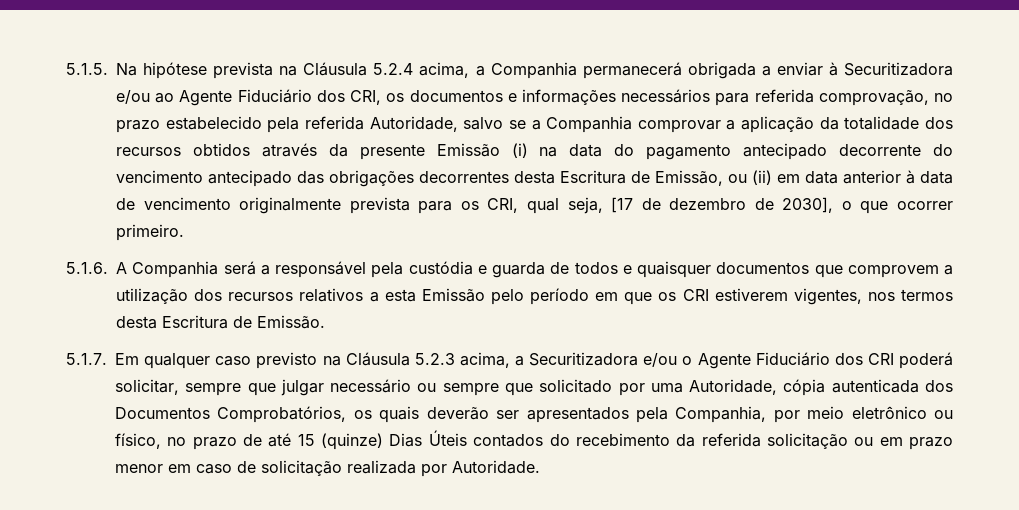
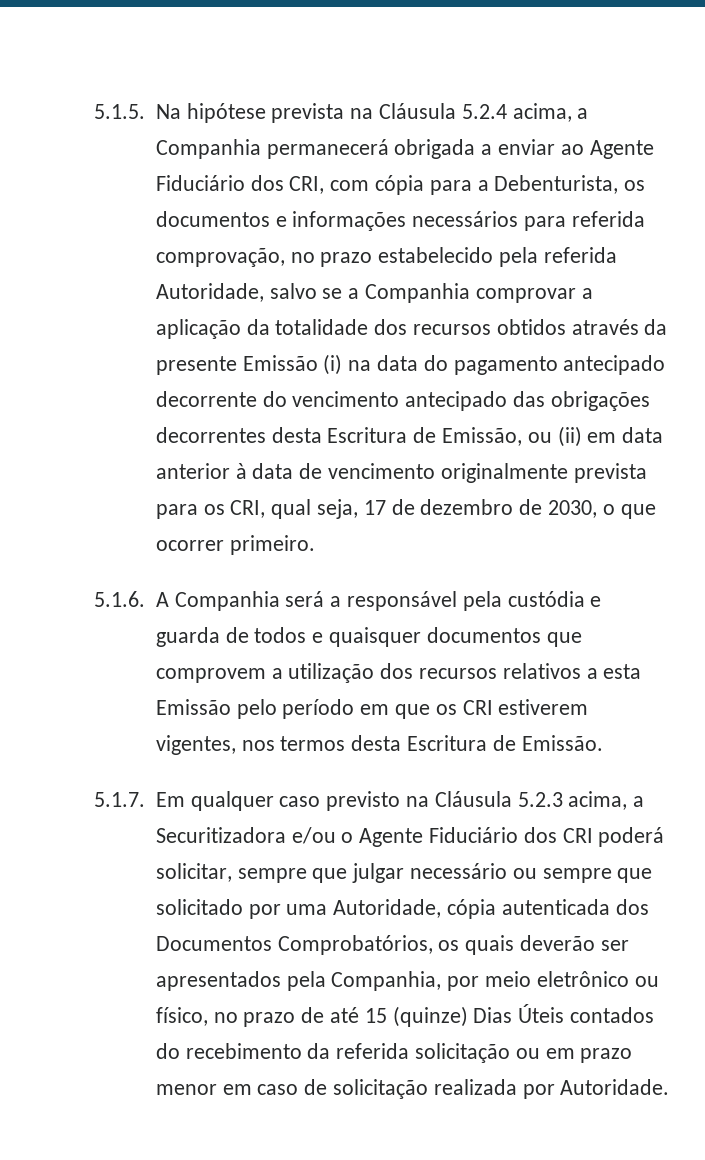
- 5.1.5. Na hipótese prevista na Cláusula 5.2.4 acima, a Companhia permanecerá obrigada a enviar à Securitizadora e/ou ao Agente Fiduciário dos CRI, os documentos e informações necessários para referida comprovação, no prazo estabelecido pela referida Autoridade, salvo se a Companhia comprovar a aplicação da totalidade dos recursos obtidos através da presente Emissão (i) na data do pagamento antecipado decorrente do vencimento antecipado das obrigações decorrentes desta Escritura de Emissão, ou (ii) em data anterior à data de vencimento originalmente prevista para os CRI, qual seja, [17 de dezembro de 2030], o que ocorrer primeiro.
+ 5.1.5. Na hipótese prevista na Cláusula 5.2.4 acima, a Companhia permanecerá obrigada a enviar ao Agente Fiduciário dos CRI, com cópia para a Debenturista, os documentos e informações necessários para referida comprovação, no prazo estabelecido pela referida Autoridade, salvo se a Companhia comprovar a aplicação da totalidade dos recursos obtidos através da presente Emissão (i) na data do pagamento antecipado decorrente do vencimento antecipado das obrigações decorrentes desta Escritura de Emissão, ou (ii) em data anterior à data de vencimento originalmente prevista para os CRI, qual seja, 17 de dezembro de 2030, o que ocorrer primeiro.

